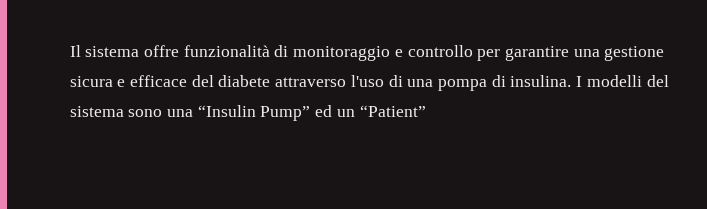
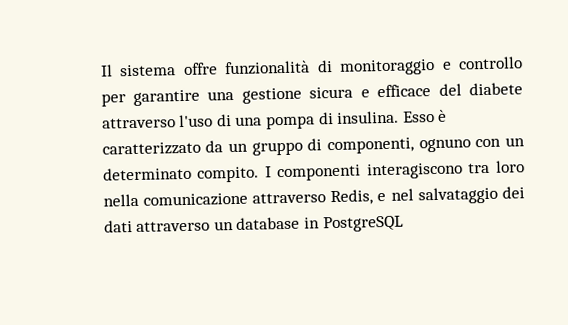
- I modelli del sistema sono una “Insulin Pump” ed un “Patient”
+ Esso è caratterizzato da un gruppo di componenti, ognuno con un determinato compito. I componenti interagiscono tra loro nella comunicazione attraverso Redis, e nel salvataggio dei dati attraverso un database in PostgreSQL

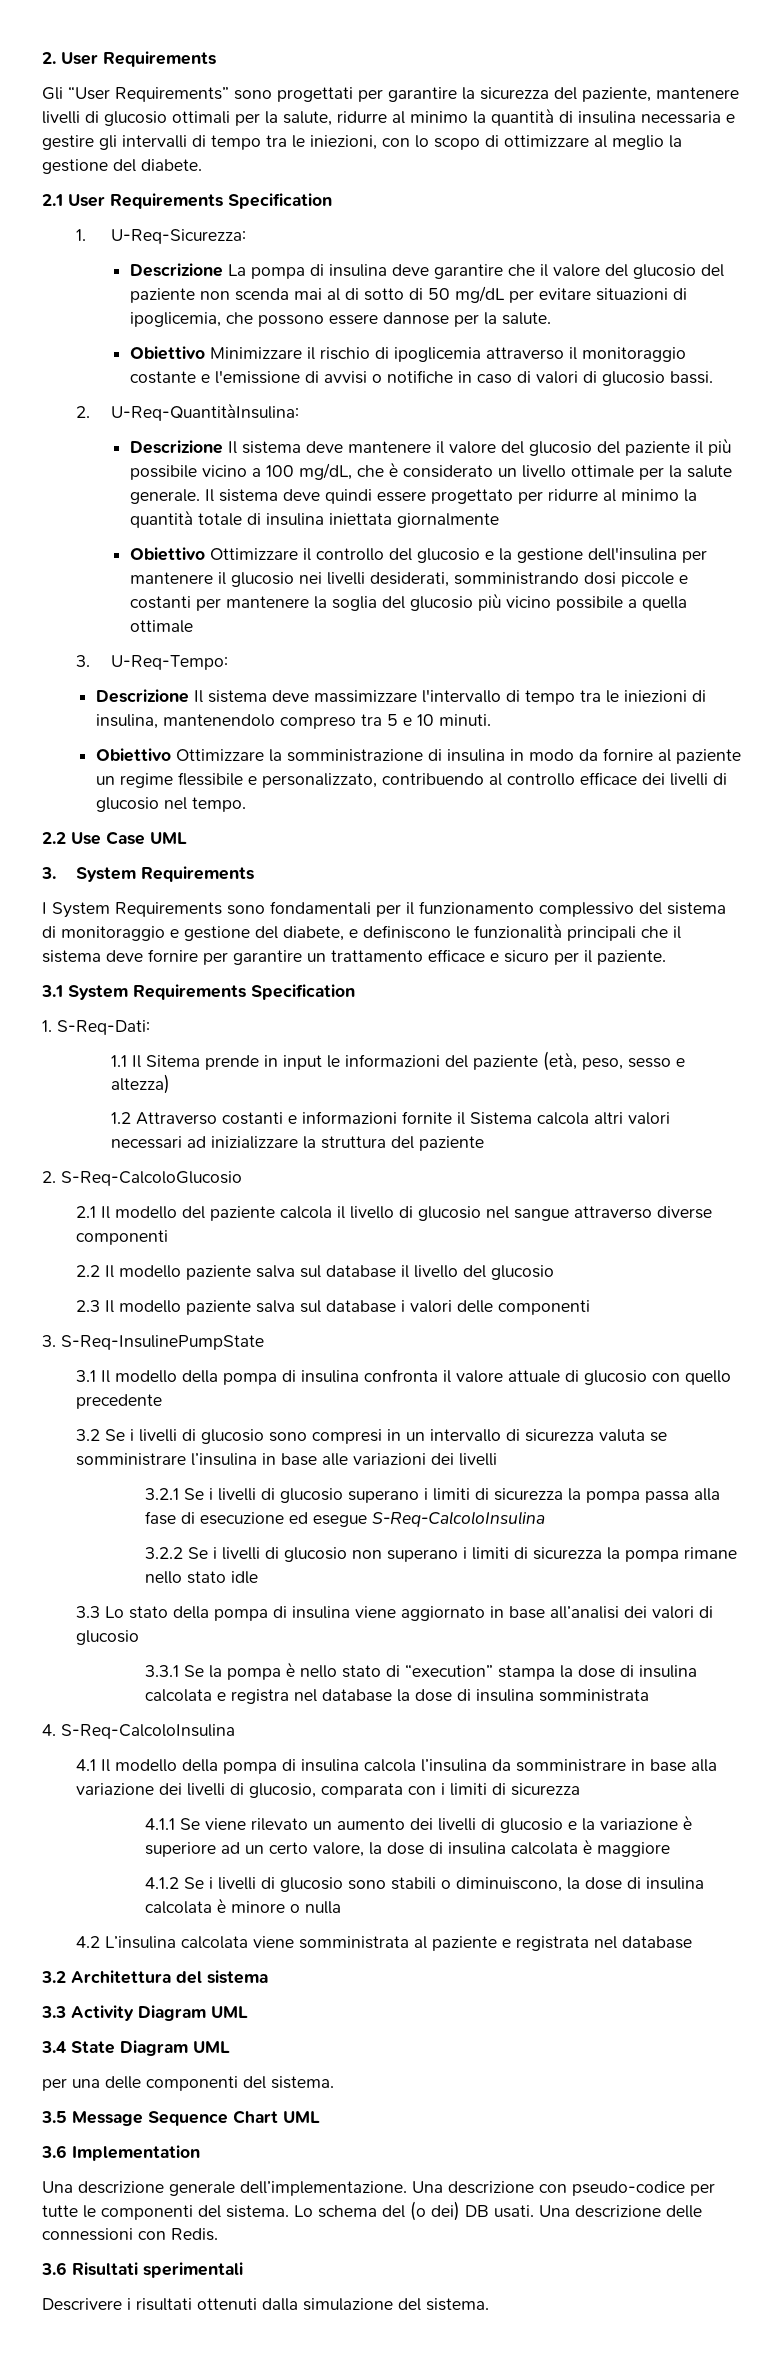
- Il sistema offre funzionalità di monitoraggio e controllo per garantire una gestione sicura e efficace del diabete attraverso l'uso di una pompa di insulina. Esso è caratterizzato da un gruppo di componenti, ognuno con un determinato compito. I componenti interagiscono tra loro nella comunicazione attraverso Redis, e nel salvataggio dei dati attraverso un database in PostgreSQL
+ 2. User Requirements
+ Gli “User Requirements” sono progettati per garantire la sicurezza del paziente, mantenere livelli di glucosio ottimali per la salute, ridurre al minimo la quantità di insulina necessaria e gestire gli intervalli di tempo tra le iniezioni, con lo scopo di ottimizzare al meglio la gestione del diabete.
+ 2.1 User Requirements Specification
+ 1. U-Req-Sicurezza:
+ Descrizione La pompa di insulina deve garantire che il valore del glucosio del paziente non scenda mai al di sotto di 50 mg/dL per evitare situazioni di ipoglicemia, che possono essere dannose per la salute.
+ Obiettivo Minimizzare il rischio di ipoglicemia attraverso il monitoraggio costante e l'emissione di avvisi o notifiche in caso di valori di glucosio bassi.
+ 2. U-Req-QuantitàInsulina:
+ Descrizione Il sistema deve mantenere il valore del glucosio del paziente il più possibile vicino a 100 mg/dL, che è considerato un livello ottimale per la salute generale. Il sistema deve quindi essere progettato per ridurre al minimo la quantità totale di insulina iniettata giornalmente
+ Obiettivo Ottimizzare il controllo del glucosio e la gestione dell'insulina per mantenere il glucosio nei livelli desiderati, somministrando dosi piccole e costanti per mantenere la soglia del glucosio più vicino possibile a quella ottimale
+ 3. U-Req-Tempo:
+ Descrizione Il sistema deve massimizzare l'intervallo di tempo tra le iniezioni di insulina, mantenendolo compreso tra 5 e 10 minuti.
+ Obiettivo Ottimizzare la somministrazione di insulina in modo da fornire al paziente un regime flessibile e personalizzato, contribuendo al controllo efficace dei livelli di glucosio nel tempo.
+ 2.2 Use Case UML
+ 3. System Requirements
+ I System Requirements sono fondamentali per il funzionamento complessivo del sistema di monitoraggio e gestione del diabete, e definiscono le funzionalità principali che il sistema deve fornire per garantire un trattamento efficace e sicuro per il paziente.
+ 3.1 System Requirements Specification
+ 1. S-Req-Dati:
+ 1.1 Il Sitema prende in input le informazioni del paziente (età, peso, sesso e altezza)
+ 1.2 Attraverso costanti e informazioni fornite il Sistema calcola altri valori necessari ad inizializzare la struttura del paziente
+ 2. S-Req-CalcoloGlucosio
+ 2.1 Il modello del paziente calcola il livello di glucosio nel sangue attraverso diverse componenti
+ 2.2 Il modello paziente salva sul database il livello del glucosio
+ 2.3 Il modello paziente salva sul database i valori delle componenti
+ 3. S-Req-InsulinePumpState
+ 3.1 Il modello della pompa di insulina confronta il valore attuale di glucosio con quello precedente
+ 3.2 Se i livelli di glucosio sono compresi in un intervallo di sicurezza valuta se somministrare l’insulina in base alle variazioni dei livelli
+ 3.2.1 Se i livelli di glucosio superano i limiti di sicurezza la pompa passa alla fase di esecuzione ed esegue S-Req-CalcoloInsulina
+ 3.2.2 Se i livelli di glucosio non superano i limiti di sicurezza la pompa rimane nello stato idle
+ 3.3 Lo stato della pompa di insulina viene aggiornato in base all’analisi dei valori di glucosio
+ 3.3.1 Se la pompa è nello stato di “execution” stampa la dose di insulina calcolata e registra nel database la dose di insulina somministrata
+ 4. S-Req-CalcoloInsulina
+ 4.1 Il modello della pompa di insulina calcola l’insulina da somministrare in base alla variazione dei livelli di glucosio, comparata con i limiti di sicurezza
+ 4.1.1 Se viene rilevato un aumento dei livelli di glucosio e la variazione è superiore ad un certo valore, la dose di insulina calcolata è maggiore
+ 4.1.2 Se i livelli di glucosio sono stabili o diminuiscono, la dose di insulina calcolata è minore o nulla
+ 4.2 L’insulina calcolata viene somministrata al paziente e registrata nel database
+ 3.2 Architettura del sistema
+ 3.3 Activity Diagram UML
+ 3.4 State Diagram UML
+ per una delle componenti del sistema.
+ 3.5 Message Sequence Chart UML
+ 3.6 Implementation
+ Una descrizione generale dell’implementazione. Una descrizione con pseudo-codice per tutte le componenti del sistema. Lo schema del (o dei) DB usati. Una descrizione delle connessioni con Redis.
+ 3.6 Risultati sperimentali
+ Descrivere i risultati ottenuti dalla simulazione del sistema.

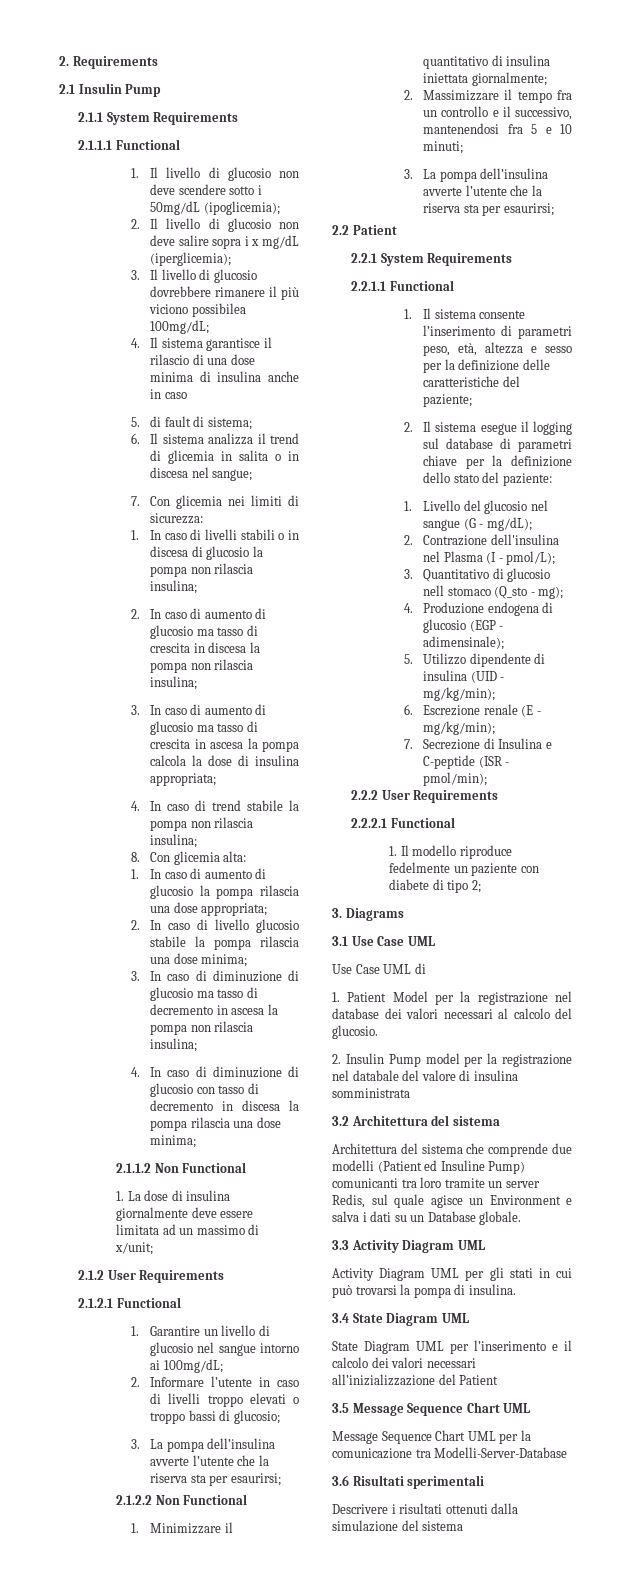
- 2. User Requirements
- Gli “User Requirements” sono progettati per garantire la sicurezza del paziente, mantenere livelli di glucosio ottimali per la salute, ridurre al minimo la quantità di insulina necessaria e gestire gli intervalli di tempo tra le iniezioni, con lo scopo di ottimizzare al meglio la gestione del diabete.
- 2.1 User Requirements Specification
- 1. U-Req-Sicurezza:
- Descrizione La pompa di insulina deve garantire che il valore del glucosio del paziente non scenda mai al di sotto di 50 mg/dL per evitare situazioni di ipoglicemia, che possono essere dannose per la salute.
- Obiettivo Minimizzare il rischio di ipoglicemia attraverso il monitoraggio costante e l'emissione di avvisi o notifiche in caso di valori di glucosio bassi.
- 2. U-Req-QuantitàInsulina:
- Descrizione Il sistema deve mantenere il valore del glucosio del paziente il più possibile vicino a 100 mg/dL, che è considerato un livello ottimale per la salute generale. Il sistema deve quindi essere progettato per ridurre al minimo la quantità totale di insulina iniettata giornalmente
- Obiettivo Ottimizzare il controllo del glucosio e la gestione dell'insulina per mantenere il glucosio nei livelli desiderati, somministrando dosi piccole e costanti per mantenere la soglia del glucosio più vicino possibile a quella ottimale
- 3. U-Req-Tempo:
- Descrizione Il sistema deve massimizzare l'intervallo di tempo tra le iniezioni di insulina, mantenendolo compreso tra 5 e 10 minuti.
- Obiettivo Ottimizzare la somministrazione di insulina in modo da fornire al paziente un regime flessibile e personalizzato, contribuendo al controllo efficace dei livelli di glucosio nel tempo.
- 2.2 Use Case UML
- 3. System Requirements
- I System Requirements sono fondamentali per il funzionamento complessivo del sistema di monitoraggio e gestione del diabete, e definiscono le funzionalità principali che il sistema deve fornire per garantire un trattamento efficace e sicuro per il paziente.
- 3.1 System Requirements Specification
- 1. S-Req-Dati:
- 1.1 Il Sitema prende in input le informazioni del paziente (età, peso, sesso e altezza)
- 1.2 Attraverso costanti e informazioni fornite il Sistema calcola altri valori necessari ad inizializzare la struttura del paziente
- 2. S-Req-CalcoloGlucosio
- 2.1 Il modello del paziente calcola il livello di glucosio nel sangue attraverso diverse componenti
- 2.2 Il modello paziente salva sul database il livello del glucosio
- 2.3 Il modello paziente salva sul database i valori delle componenti
- 3. S-Req-InsulinePumpState
- 3.1 Il modello della pompa di insulina confronta il valore attuale di glucosio con quello precedente
- 3.2 Se i livelli di glucosio sono compresi in un intervallo di sicurezza valuta se somministrare l’insulina in base alle variazioni dei livelli
- 3.2.1 Se i livelli di glucosio superano i limiti di sicurezza la pompa passa alla fase di esecuzione ed esegue S-Req-CalcoloInsulina
- 3.2.2 Se i livelli di glucosio non superano i limiti di sicurezza la pompa rimane nello stato idle
- 3.3 Lo stato della pompa di insulina viene aggiornato in base all’analisi dei valori di glucosio
- 3.3.1 Se la pompa è nello stato di “execution” stampa la dose di insulina calcolata e registra nel database la dose di insulina somministrata
- 4. S-Req-CalcoloInsulina
- 4.1 Il modello della pompa di insulina calcola l’insulina da somministrare in base alla variazione dei livelli di glucosio, comparata con i limiti di sicurezza
- 4.1.1 Se viene rilevato un aumento dei livelli di glucosio e la variazione è superiore ad un certo valore, la dose di insulina calcolata è maggiore
- 4.1.2 Se i livelli di glucosio sono stabili o diminuiscono, la dose di insulina calcolata è minore o nulla
- 4.2 L’insulina calcolata viene somministrata al paziente e registrata nel database
+ 2. Requirements
+ 2.1 Insulin Pump
+ 2.1.1 System Requirements
+ 2.1.1.1 Functional
+ 1. Il livello di glucosio non deve scendere sotto i 50mg/dL (ipoglicemia);
+ 2. Il livello di glucosio non deve salire sopra i x mg/dL (iperglicemia);
+ 3. Il livello di glucosio dovrebbere rimanere il più viciono possibilea 100mg/dL;
+ 4. Il sistema garantisce il rilascio di una dose minima di insulina anche in caso
+ 5. di fault di sistema;
+ 6. Il sistema analizza il trend di glicemia in salita o in discesa nel sangue;
+ 7. Con glicemia nei limiti di sicurezza:
+ 1. In caso di livelli stabili o in discesa di glucosio la pompa non rilascia insulina;
+ 2. In caso di aumento di glucosio ma tasso di crescita in discesa la pompa non rilascia insulina;
+ 3. In caso di aumento di glucosio ma tasso di crescita in ascesa la pompa calcola la dose di insulina appropriata;
+ 4. In caso di trend stabile la pompa non rilascia insulina;
+ 8. Con glicemia alta:
+ 1. In caso di aumento di glucosio la pompa rilascia una dose appropriata;
+ 2. In caso di livello glucosio stabile la pompa rilascia una dose minima;
+ 3. In caso di diminuzione di glucosio ma tasso di decremento in ascesa la pompa non rilascia insulina;
+ 4. In caso di diminuzione di glucosio con tasso di decremento in discesa la pompa rilascia una dose minima;
+ 2.1.1.2 Non Functional
+ 1. La dose di insulina giornalmente deve essere limitata ad un massimo di x/unit;
+ 2.1.2 User Requirements
+ 2.1.2.1 Functional
+ 1. Garantire un livello di glucosio nel sangue intorno ai 100mg/dL;
+ 2. Informare l’utente in caso di livelli troppo elevati o troppo bassi di glucosio;
+ 3. La pompa dell’insulina avverte l’utente che la riserva sta per esaurirsi;
+ 2.1.2.2 Non Functional
+ 1. Minimizzare il quantitativo di insulina iniettata giornalmente;
+ 2. Massimizzare il tempo fra un controllo e il successivo, mantenendosi fra 5 e 10 minuti;
+ 3. La pompa dell’insulina avverte l’utente che la riserva sta per esaurirsi;
+ 2.2 Patient
+ 2.2.1 System Requirements
+ 2.2.1.1 Functional
+ 1. Il sistema consente l’inserimento di parametri peso, età, altezza e sesso per la definizione delle caratteristiche del paziente;
+ 2. Il sistema esegue il logging sul database di parametri chiave per la definizione dello stato del paziente:
+ 1. Livello del glucosio nel sangue (G - mg/dL);
+ 2. Contrazione dell'insulina nel Plasma (I - pmol/L);
+ 3. Quantitativo di glucosio nell stomaco (Q_sto - mg);
+ 4. Produzione endogena di glucosio (EGP - adimensinale);
+ 5. Utilizzo dipendente di insulina (UID - mg/kg/min);
+ 6. Escrezione renale (E - mg/kg/min);
+ 7. Secrezione di Insulina e C-peptide (ISR - pmol/min);
+ 2.2.2 User Requirements
+ 2.2.2.1 Functional
+ 1. Il modello riproduce fedelmente un paziente con diabete di tipo 2;
+ 3. Diagrams
+ 3.1 Use Case UML
+ Use Case UML di
+ 1. Patient Model per la registrazione nel database dei valori necessari al calcolo del glucosio.
+ 2. Insulin Pump model per la registrazione nel databale del valore di insulina somministrata
  3.2 Architettura del sistema
+ Architettura del sistema che comprende due modelli (Patient ed Insuline Pump) comunicanti tra loro tramite un server Redis, sul quale agisce un Environment e salva i dati su un Database globale.
  3.3 Activity Diagram UML
+ Activity Diagram UML per gli stati in cui può trovarsi la pompa di insulina.
  3.4 State Diagram UML
- per una delle componenti del sistema.
+ State Diagram UML per l’inserimento e il calcolo dei valori necessari all’inizializzazione del Patient
- 3.6 Implementation
- Una descrizione generale dell’implementazione. Una descrizione con pseudo-codice per tutte le componenti del sistema. Lo schema del (o dei) DB usati. Una descrizione delle connessioni con Redis.
+ Message Sequence Chart UML per la comunicazione tra Modelli-Server-Database
- Descrivere i risultati ottenuti dalla simulazione del sistema.
+ Descrivere i risultati ottenuti dalla simulazione del sistema

